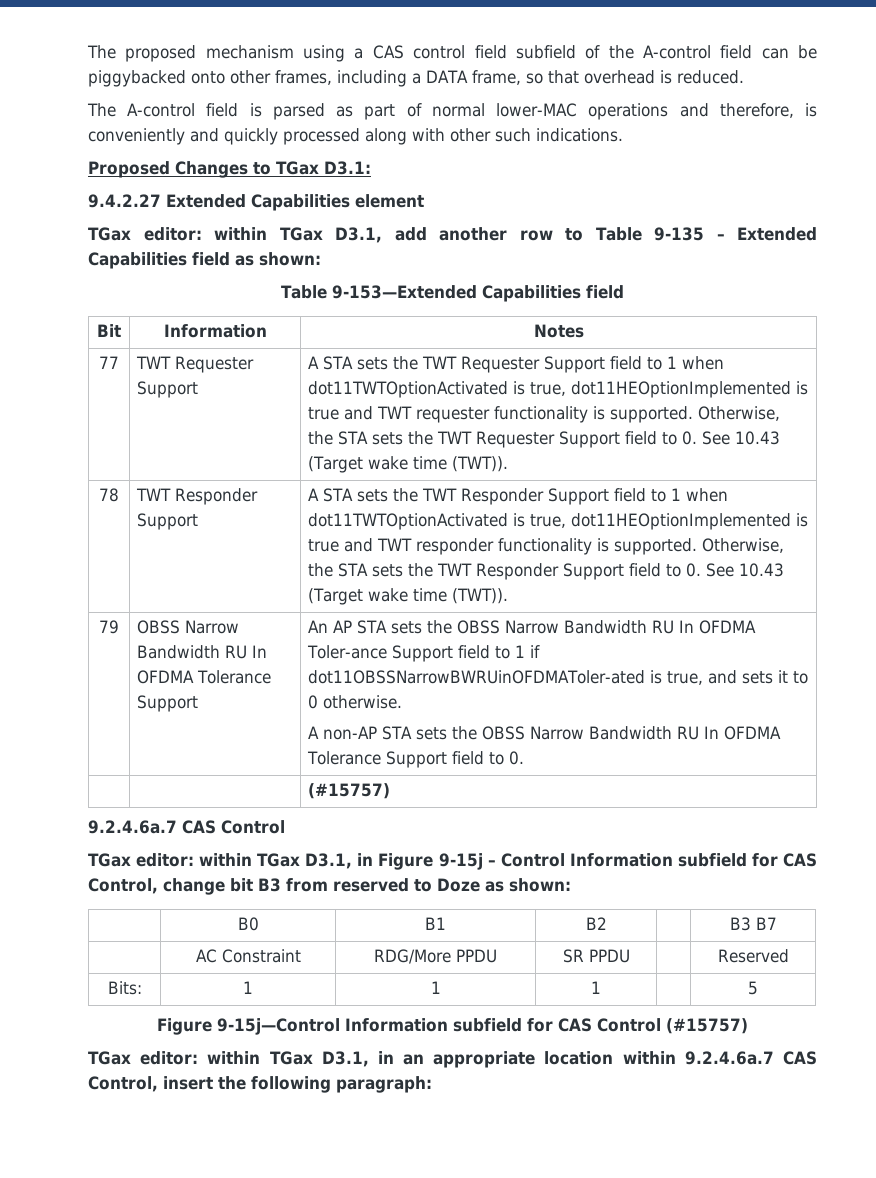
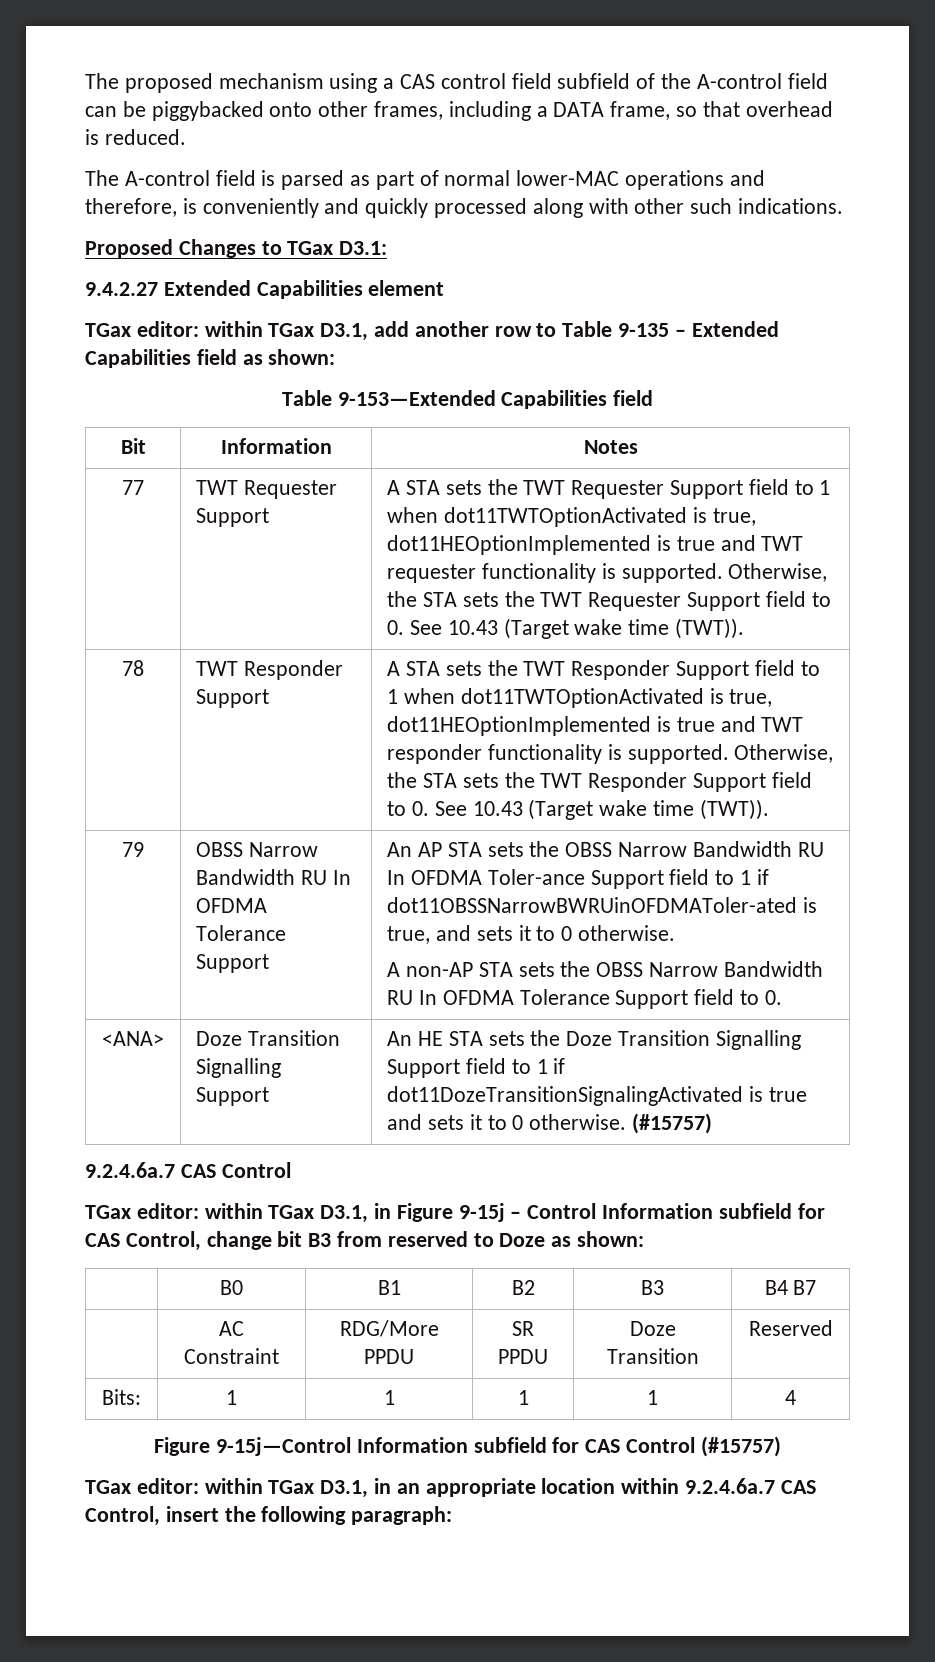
- | | (#15757)
+ <ANA> | Doze Transition Signalling Support | An HE STA sets the Doze Transition Signalling Support field to 1 if dot11DozeTransitionSignalingActivated is true and sets it to 0 otherwise. (#15757)
- | B0 | B1 | B2 | | B3 B7
+ | B0 | B1 | B2 | B3 | B4 B7
- | AC Constraint | RDG/More PPDU | SR PPDU | | Reserved
+ | AC Constraint | RDG/More PPDU | SR PPDU | Doze Transition | Reserved
- Bits: | 1 | 1 | 1 | | 5
+ Bits: | 1 | 1 | 1 | 1 | 4

